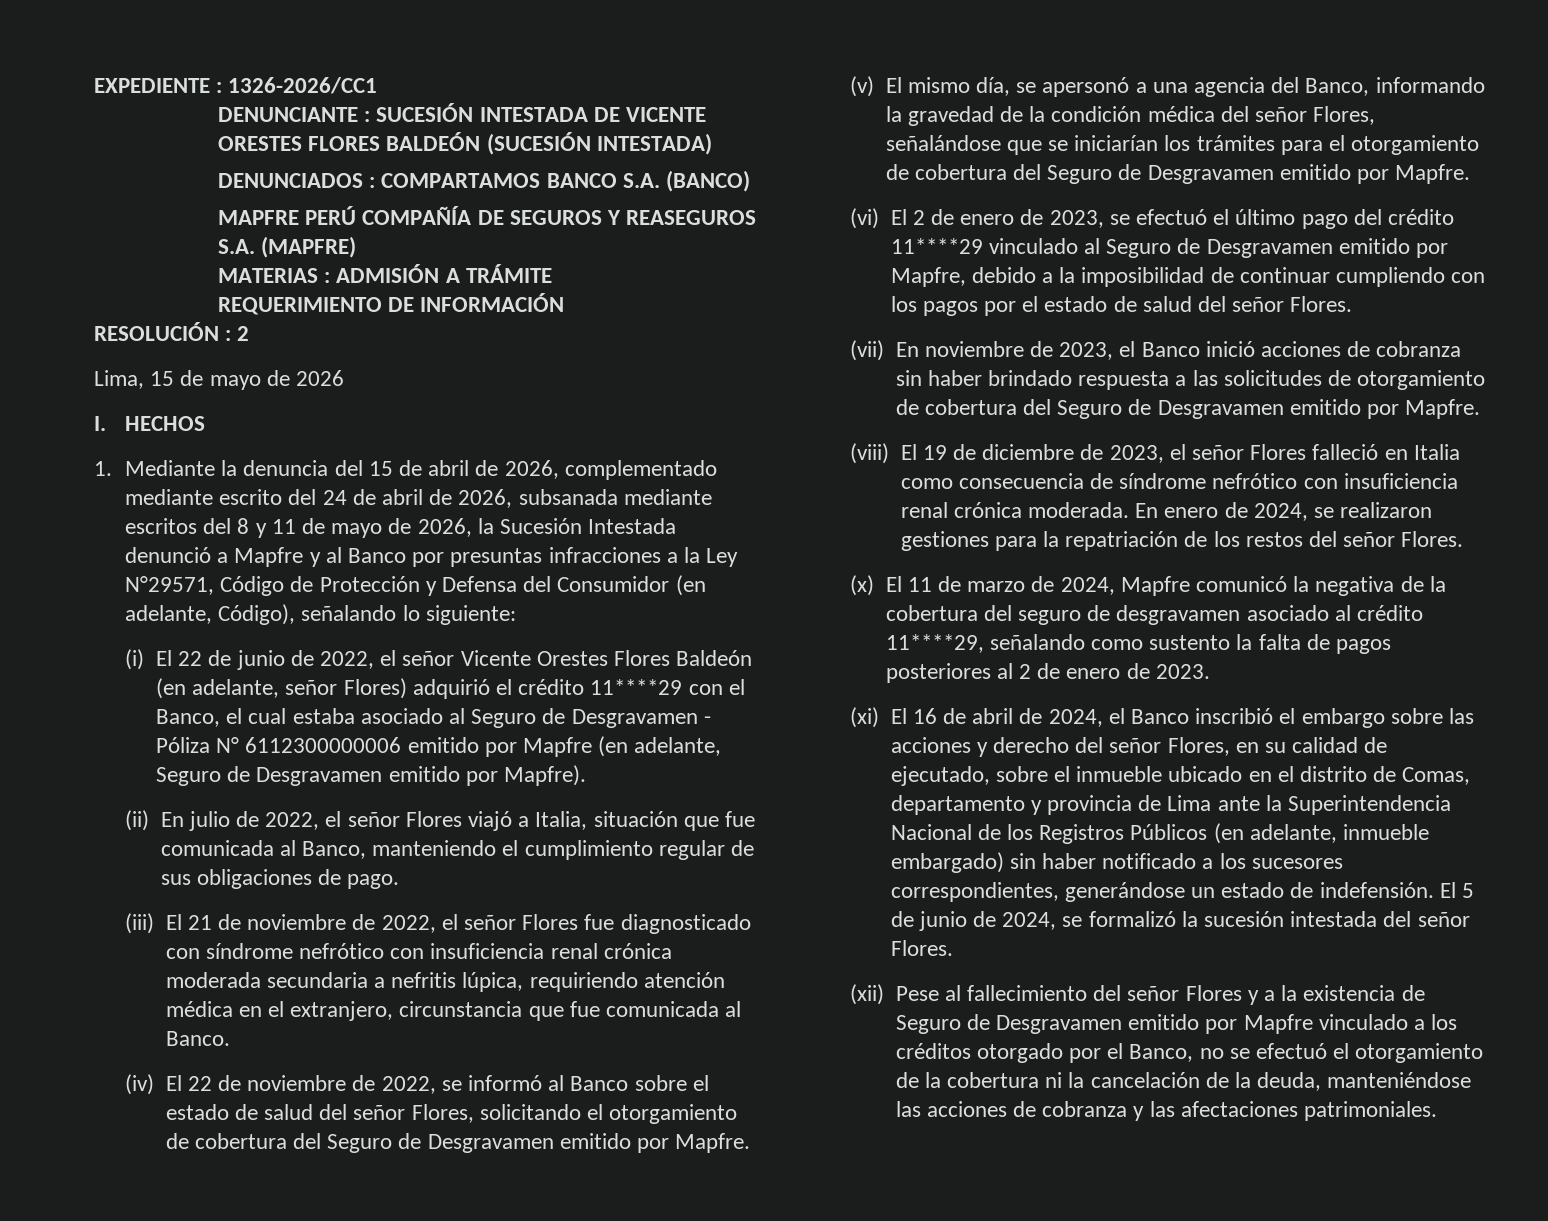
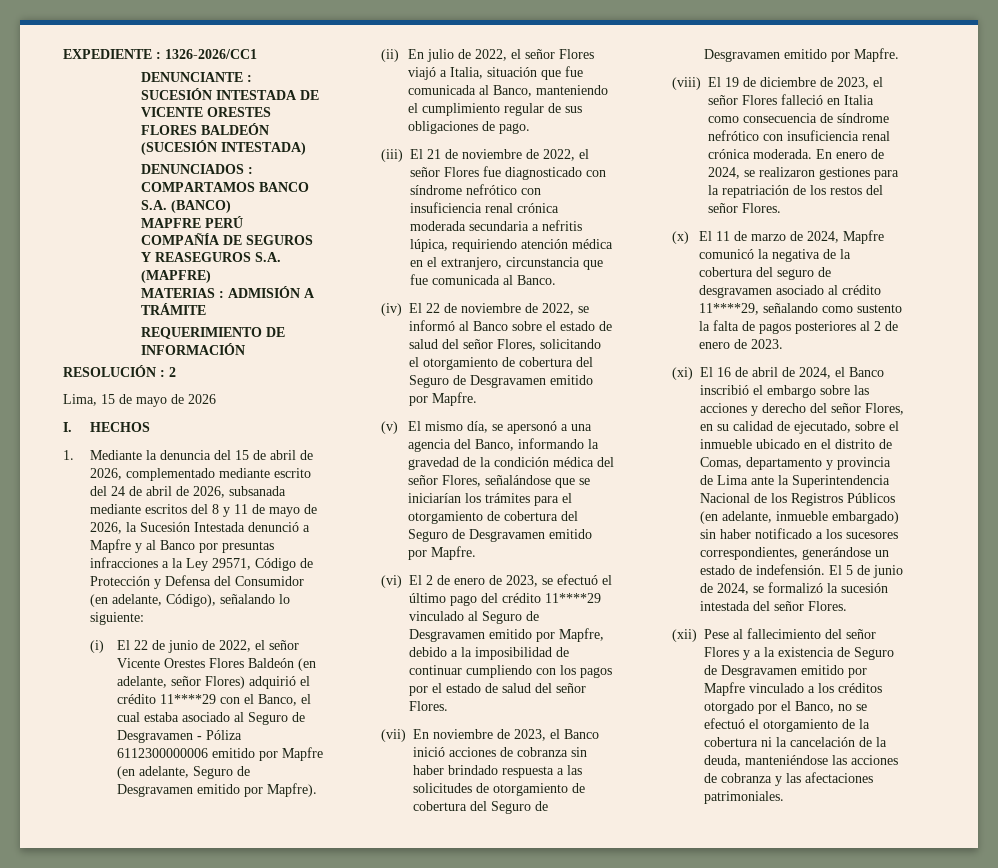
- 1. Mediante la denuncia del 15 de abril de 2026, complementado mediante escrito del 24 de abril de 2026, subsanada mediante escritos del 8 y 11 de mayo de 2026, la Sucesión Intestada denunció a Mapfre y al Banco por presuntas infracciones a la Ley N°29571, Código de Protección y Defensa del Consumidor (en adelante, Código), señalando lo siguiente:
+ 1. Mediante la denuncia del 15 de abril de 2026, complementado mediante escrito del 24 de abril de 2026, subsanada mediante escritos del 8 y 11 de mayo de 2026, la Sucesión Intestada denunció a Mapfre y al Banco por presuntas infracciones a la Ley 29571, Código de Protección y Defensa del Consumidor (en adelante, Código), señalando lo siguiente:
- (i) El 22 de junio de 2022, el señor Vicente Orestes Flores Baldeón (en adelante, señor Flores) adquirió el crédito 11****29 con el Banco, el cual estaba asociado al Seguro de Desgravamen - Póliza N° 6112300000006 emitido por Mapfre (en adelante, Seguro de Desgravamen emitido por Mapfre).
+ (i) El 22 de junio de 2022, el señor Vicente Orestes Flores Baldeón (en adelante, señor Flores) adquirió el crédito 11****29 con el Banco, el cual estaba asociado al Seguro de Desgravamen - Póliza 6112300000006 emitido por Mapfre (en adelante, Seguro de Desgravamen emitido por Mapfre).

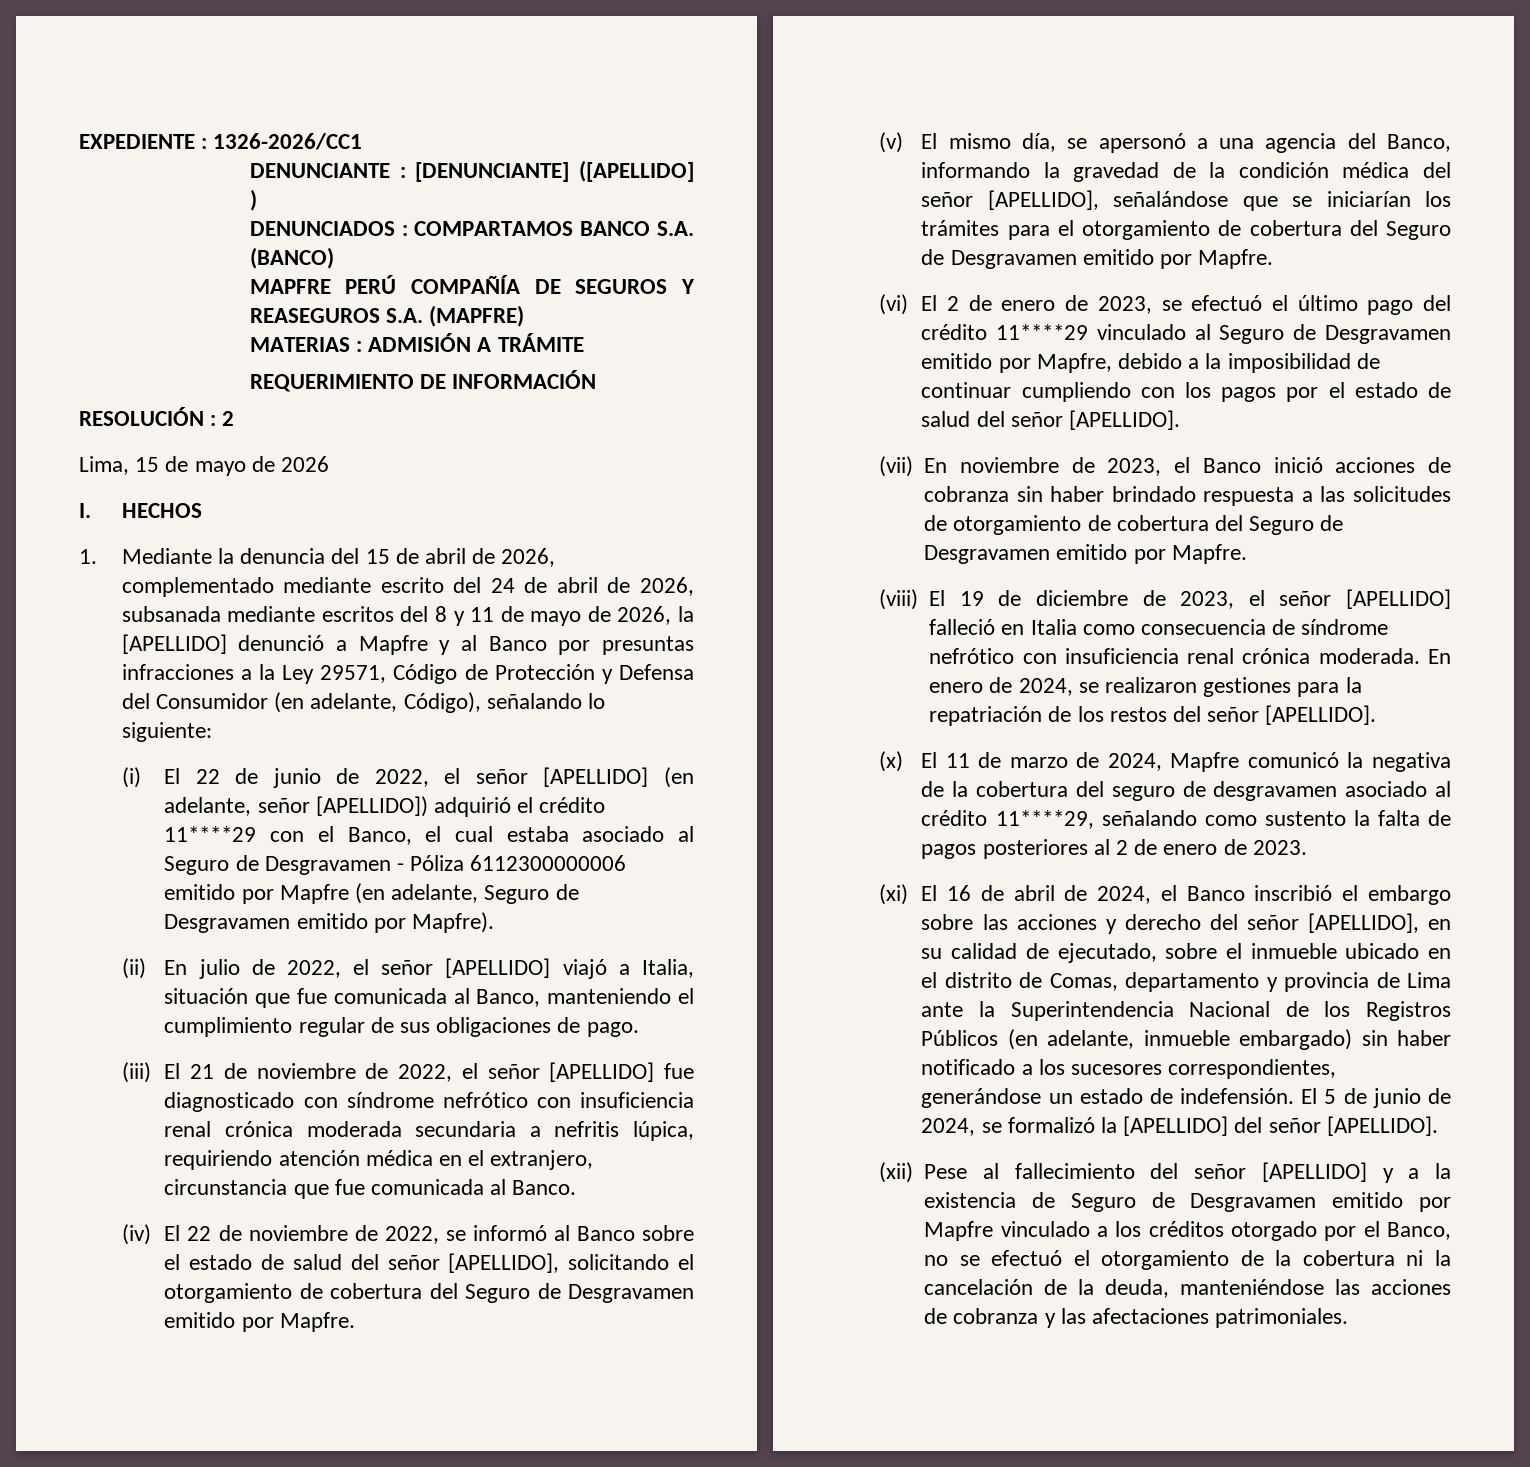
- DENUNCIANTE : SUCESIÓN INTESTADA DE VICENTE ORESTES FLORES BALDEÓN (SUCESIÓN INTESTADA)
+ DENUNCIANTE : [DENUNCIANTE] ([APELLIDO] )
- 1. Mediante la denuncia del 15 de abril de 2026, complementado mediante escrito del 24 de abril de 2026, subsanada mediante escritos del 8 y 11 de mayo de 2026, la Sucesión Intestada denunció a Mapfre y al Banco por presuntas infracciones a la Ley 29571, Código de Protección y Defensa del Consumidor (en adelante, Código), señalando lo siguiente:
+ 1. Mediante la denuncia del 15 de abril de 2026, complementado mediante escrito del 24 de abril de 2026, subsanada mediante escritos del 8 y 11 de mayo de 2026, la [APELLIDO] denunció a Mapfre y al Banco por presuntas infracciones a la Ley 29571, Código de Protección y Defensa del Consumidor (en adelante, Código), señalando lo siguiente:
- (i) El 22 de junio de 2022, el señor Vicente Orestes Flores Baldeón (en adelante, señor Flores) adquirió el crédito 11****29 con el Banco, el cual estaba asociado al Seguro de Desgravamen - Póliza 6112300000006 emitido por Mapfre (en adelante, Seguro de Desgravamen emitido por Mapfre).
+ (i) El 22 de junio de 2022, el señor [APELLIDO] (en adelante, señor [APELLIDO]) adquirió el crédito 11****29 con el Banco, el cual estaba asociado al Seguro de Desgravamen - Póliza 6112300000006 emitido por Mapfre (en adelante, Seguro de Desgravamen emitido por Mapfre).
- (ii) En julio de 2022, el señor Flores viajó a Italia, situación que fue comunicada al Banco, manteniendo el cumplimiento regular de sus obligaciones de pago.
+ (ii) En julio de 2022, el señor [APELLIDO] viajó a Italia, situación que fue comunicada al Banco, manteniendo el cumplimiento regular de sus obligaciones de pago.
- (iii) El 21 de noviembre de 2022, el señor Flores fue diagnosticado con síndrome nefrótico con insuficiencia renal crónica moderada secundaria a nefritis lúpica, requiriendo atención médica en el extranjero, circunstancia que fue comunicada al Banco.
+ (iii) El 21 de noviembre de 2022, el señor [APELLIDO] fue diagnosticado con síndrome nefrótico con insuficiencia renal crónica moderada secundaria a nefritis lúpica, requiriendo atención médica en el extranjero, circunstancia que fue comunicada al Banco.
- (iv) El 22 de noviembre de 2022, se informó al Banco sobre el estado de salud del señor Flores, solicitando el otorgamiento de cobertura del Seguro de Desgravamen emitido por Mapfre.
+ (iv) El 22 de noviembre de 2022, se informó al Banco sobre el estado de salud del señor [APELLIDO], solicitando el otorgamiento de cobertura del Seguro de Desgravamen emitido por Mapfre.
- (v) El mismo día, se apersonó a una agencia del Banco, informando la gravedad de la condición médica del señor Flores, señalándose que se iniciarían los trámites para el otorgamiento de cobertura del Seguro de Desgravamen emitido por Mapfre.
+ (v) El mismo día, se apersonó a una agencia del Banco, informando la gravedad de la condición médica del señor [APELLIDO], señalándose que se iniciarían los trámites para el otorgamiento de cobertura del Seguro de Desgravamen emitido por Mapfre.
- (vi) El 2 de enero de 2023, se efectuó el último pago del crédito 11****29 vinculado al Seguro de Desgravamen emitido por Mapfre, debido a la imposibilidad de continuar cumpliendo con los pagos por el estado de salud del señor Flores.
+ (vi) El 2 de enero de 2023, se efectuó el último pago del crédito 11****29 vinculado al Seguro de Desgravamen emitido por Mapfre, debido a la imposibilidad de continuar cumpliendo con los pagos por el estado de salud del señor [APELLIDO].
- (viii) El 19 de diciembre de 2023, el señor Flores falleció en Italia como consecuencia de síndrome nefrótico con insuficiencia renal crónica moderada.
+ (viii) El 19 de diciembre de 2023, el señor [APELLIDO] falleció en Italia como consecuencia de síndrome nefrótico con insuficiencia renal crónica moderada.
- En enero de 2024, se realizaron gestiones para la repatriación de los restos del señor Flores.
+ En enero de 2024, se realizaron gestiones para la repatriación de los restos del señor [APELLIDO].
- (xi) El 16 de abril de 2024, el Banco inscribió el embargo sobre las acciones y derecho del señor Flores, en su calidad de ejecutado, sobre el inmueble ubicado en el distrito de Comas, departamento y provincia de Lima ante la Superintendencia Nacional de los Registros Públicos (en adelante, inmueble embargado) sin haber notificado a los sucesores correspondientes, generándose un estado de indefensión.
+ (xi) El 16 de abril de 2024, el Banco inscribió el embargo sobre las acciones y derecho del señor [APELLIDO], en su calidad de ejecutado, sobre el inmueble ubicado en el distrito de Comas, departamento y provincia de Lima ante la Superintendencia Nacional de los Registros Públicos (en adelante, inmueble embargado) sin haber notificado a los sucesores correspondientes, generándose un estado de indefensión.
- El 5 de junio de 2024, se formalizó la sucesión intestada del señor Flores.
+ El 5 de junio de 2024, se formalizó la [APELLIDO] del señor [APELLIDO].
- (xii) Pese al fallecimiento del señor Flores y a la existencia de Seguro de Desgravamen emitido por Mapfre vinculado a los créditos otorgado por el Banco, no se efectuó el otorgamiento de la cobertura ni la cancelación de la deuda, manteniéndose las acciones de cobranza y las afectaciones patrimoniales.
+ (xii) Pese al fallecimiento del señor [APELLIDO] y a la existencia de Seguro de Desgravamen emitido por Mapfre vinculado a los créditos otorgado por el Banco, no se efectuó el otorgamiento de la cobertura ni la cancelación de la deuda, manteniéndose las acciones de cobranza y las afectaciones patrimoniales.

